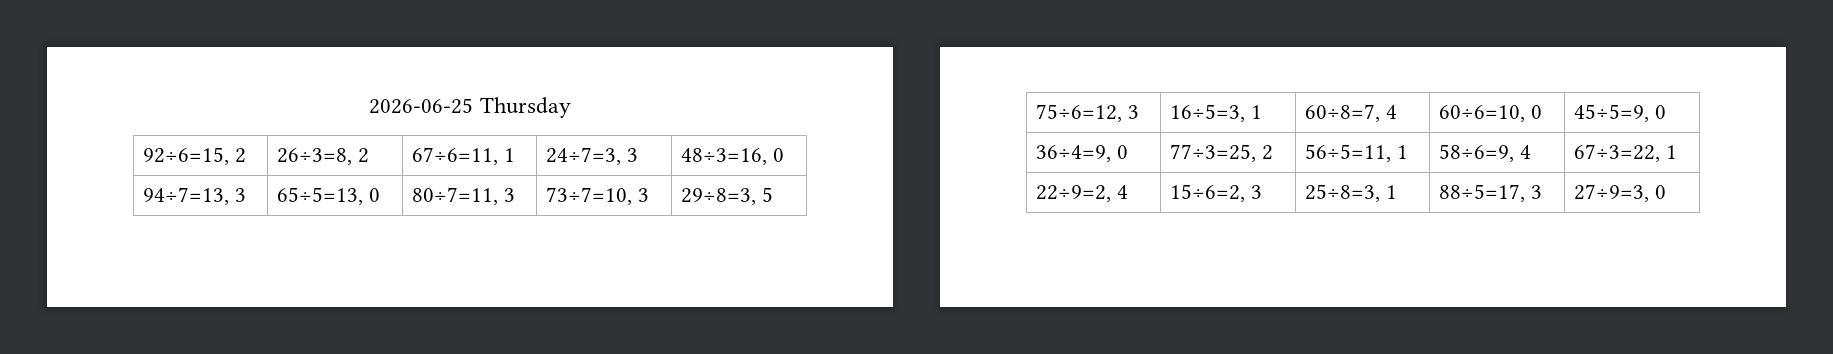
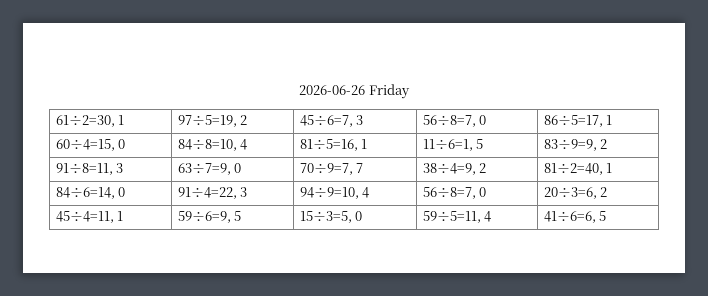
- 2026-06-25 Thursday
- 92÷6=15, 2 | 26÷3=8, 2 | 67÷6=11, 1 | 24÷7=3, 3 | 48÷3=16, 0
- 94÷7=13, 3 | 65÷5=13, 0 | 80÷7=11, 3 | 73÷7=10, 3 | 29÷8=3, 5
- 75÷6=12, 3 | 16÷5=3, 1 | 60÷8=7, 4 | 60÷6=10, 0 | 45÷5=9, 0
- 36÷4=9, 0 | 77÷3=25, 2 | 56÷5=11, 1 | 58÷6=9, 4 | 67÷3=22, 1
- 22÷9=2, 4 | 15÷6=2, 3 | 25÷8=3, 1 | 88÷5=17, 3 | 27÷9=3, 0
+ 2026-06-26 Friday
+ 61÷2=30, 1 | 97÷5=19, 2 | 45÷6=7, 3 | 56÷8=7, 0 | 86÷5=17, 1
+ 60÷4=15, 0 | 84÷8=10, 4 | 81÷5=16, 1 | 11÷6=1, 5 | 83÷9=9, 2
+ 91÷8=11, 3 | 63÷7=9, 0 | 70÷9=7, 7 | 38÷4=9, 2 | 81÷2=40, 1
+ 84÷6=14, 0 | 91÷4=22, 3 | 94÷9=10, 4 | 56÷8=7, 0 | 20÷3=6, 2
+ 45÷4=11, 1 | 59÷6=9, 5 | 15÷3=5, 0 | 59÷5=11, 4 | 41÷6=6, 5

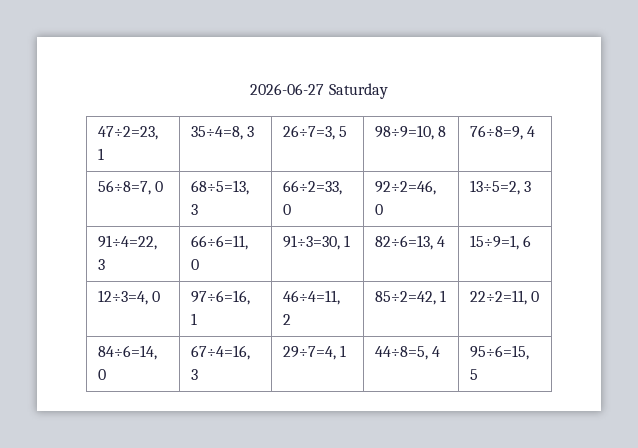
- 2026-06-26 Friday
- 61÷2=30, 1 | 97÷5=19, 2 | 45÷6=7, 3 | 56÷8=7, 0 | 86÷5=17, 1
- 60÷4=15, 0 | 84÷8=10, 4 | 81÷5=16, 1 | 11÷6=1, 5 | 83÷9=9, 2
- 91÷8=11, 3 | 63÷7=9, 0 | 70÷9=7, 7 | 38÷4=9, 2 | 81÷2=40, 1
+ 2026-06-27 Saturday
+ 47÷2=23, 1 | 35÷4=8, 3 | 26÷7=3, 5 | 98÷9=10, 8 | 76÷8=9, 4
+ 56÷8=7, 0 | 68÷5=13, 3 | 66÷2=33, 0 | 92÷2=46, 0 | 13÷5=2, 3
+ 91÷4=22, 3 | 66÷6=11, 0 | 91÷3=30, 1 | 82÷6=13, 4 | 15÷9=1, 6
+ 12÷3=4, 0 | 97÷6=16, 1 | 46÷4=11, 2 | 85÷2=42, 1 | 22÷2=11, 0
- 84÷6=14, 0 | 91÷4=22, 3 | 94÷9=10, 4 | 56÷8=7, 0 | 20÷3=6, 2
- 45÷4=11, 1 | 59÷6=9, 5 | 15÷3=5, 0 | 59÷5=11, 4 | 41÷6=6, 5
+ 84÷6=14, 0 | 67÷4=16, 3 | 29÷7=4, 1 | 44÷8=5, 4 | 95÷6=15, 5

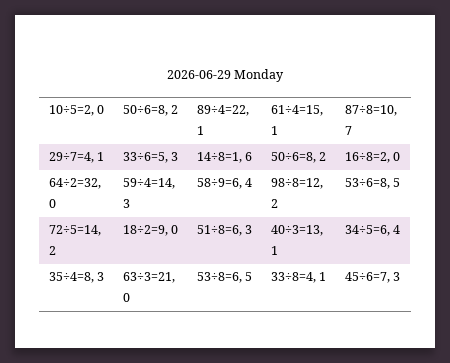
- 2026-06-27 Saturday
- 47÷2=23, 1 | 35÷4=8, 3 | 26÷7=3, 5 | 98÷9=10, 8 | 76÷8=9, 4
- 56÷8=7, 0 | 68÷5=13, 3 | 66÷2=33, 0 | 92÷2=46, 0 | 13÷5=2, 3
- 91÷4=22, 3 | 66÷6=11, 0 | 91÷3=30, 1 | 82÷6=13, 4 | 15÷9=1, 6
- 12÷3=4, 0 | 97÷6=16, 1 | 46÷4=11, 2 | 85÷2=42, 1 | 22÷2=11, 0
- 84÷6=14, 0 | 67÷4=16, 3 | 29÷7=4, 1 | 44÷8=5, 4 | 95÷6=15, 5
+ 2026-06-29 Monday
+ 10÷5=2, 0 | 50÷6=8, 2 | 89÷4=22, 1 | 61÷4=15, 1 | 87÷8=10, 7
+ 29÷7=4, 1 | 33÷6=5, 3 | 14÷8=1, 6 | 50÷6=8, 2 | 16÷8=2, 0
+ 64÷2=32, 0 | 59÷4=14, 3 | 58÷9=6, 4 | 98÷8=12, 2 | 53÷6=8, 5
+ 72÷5=14, 2 | 18÷2=9, 0 | 51÷8=6, 3 | 40÷3=13, 1 | 34÷5=6, 4
+ 35÷4=8, 3 | 63÷3=21, 0 | 53÷8=6, 5 | 33÷8=4, 1 | 45÷6=7, 3

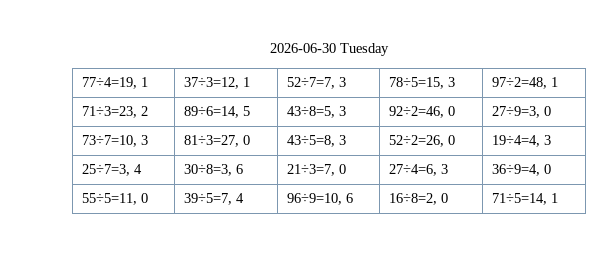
- 2026-06-29 Monday
- 10÷5=2, 0 | 50÷6=8, 2 | 89÷4=22, 1 | 61÷4=15, 1 | 87÷8=10, 7
- 29÷7=4, 1 | 33÷6=5, 3 | 14÷8=1, 6 | 50÷6=8, 2 | 16÷8=2, 0
- 64÷2=32, 0 | 59÷4=14, 3 | 58÷9=6, 4 | 98÷8=12, 2 | 53÷6=8, 5
- 72÷5=14, 2 | 18÷2=9, 0 | 51÷8=6, 3 | 40÷3=13, 1 | 34÷5=6, 4
- 35÷4=8, 3 | 63÷3=21, 0 | 53÷8=6, 5 | 33÷8=4, 1 | 45÷6=7, 3
+ 2026-06-30 Tuesday
+ 77÷4=19, 1 | 37÷3=12, 1 | 52÷7=7, 3 | 78÷5=15, 3 | 97÷2=48, 1
+ 71÷3=23, 2 | 89÷6=14, 5 | 43÷8=5, 3 | 92÷2=46, 0 | 27÷9=3, 0
+ 73÷7=10, 3 | 81÷3=27, 0 | 43÷5=8, 3 | 52÷2=26, 0 | 19÷4=4, 3
+ 25÷7=3, 4 | 30÷8=3, 6 | 21÷3=7, 0 | 27÷4=6, 3 | 36÷9=4, 0
+ 55÷5=11, 0 | 39÷5=7, 4 | 96÷9=10, 6 | 16÷8=2, 0 | 71÷5=14, 1

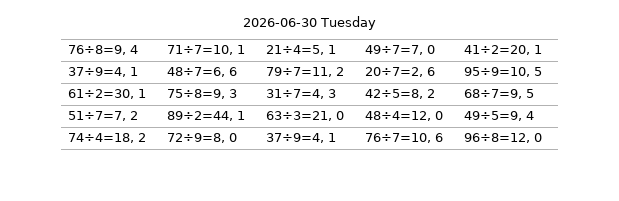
- 77÷4=19, 1 | 37÷3=12, 1 | 52÷7=7, 3 | 78÷5=15, 3 | 97÷2=48, 1
- 71÷3=23, 2 | 89÷6=14, 5 | 43÷8=5, 3 | 92÷2=46, 0 | 27÷9=3, 0
- 73÷7=10, 3 | 81÷3=27, 0 | 43÷5=8, 3 | 52÷2=26, 0 | 19÷4=4, 3
- 25÷7=3, 4 | 30÷8=3, 6 | 21÷3=7, 0 | 27÷4=6, 3 | 36÷9=4, 0
- 55÷5=11, 0 | 39÷5=7, 4 | 96÷9=10, 6 | 16÷8=2, 0 | 71÷5=14, 1
+ 76÷8=9, 4 | 71÷7=10, 1 | 21÷4=5, 1 | 49÷7=7, 0 | 41÷2=20, 1
+ 37÷9=4, 1 | 48÷7=6, 6 | 79÷7=11, 2 | 20÷7=2, 6 | 95÷9=10, 5
+ 61÷2=30, 1 | 75÷8=9, 3 | 31÷7=4, 3 | 42÷5=8, 2 | 68÷7=9, 5
+ 51÷7=7, 2 | 89÷2=44, 1 | 63÷3=21, 0 | 48÷4=12, 0 | 49÷5=9, 4
+ 74÷4=18, 2 | 72÷9=8, 0 | 37÷9=4, 1 | 76÷7=10, 6 | 96÷8=12, 0

